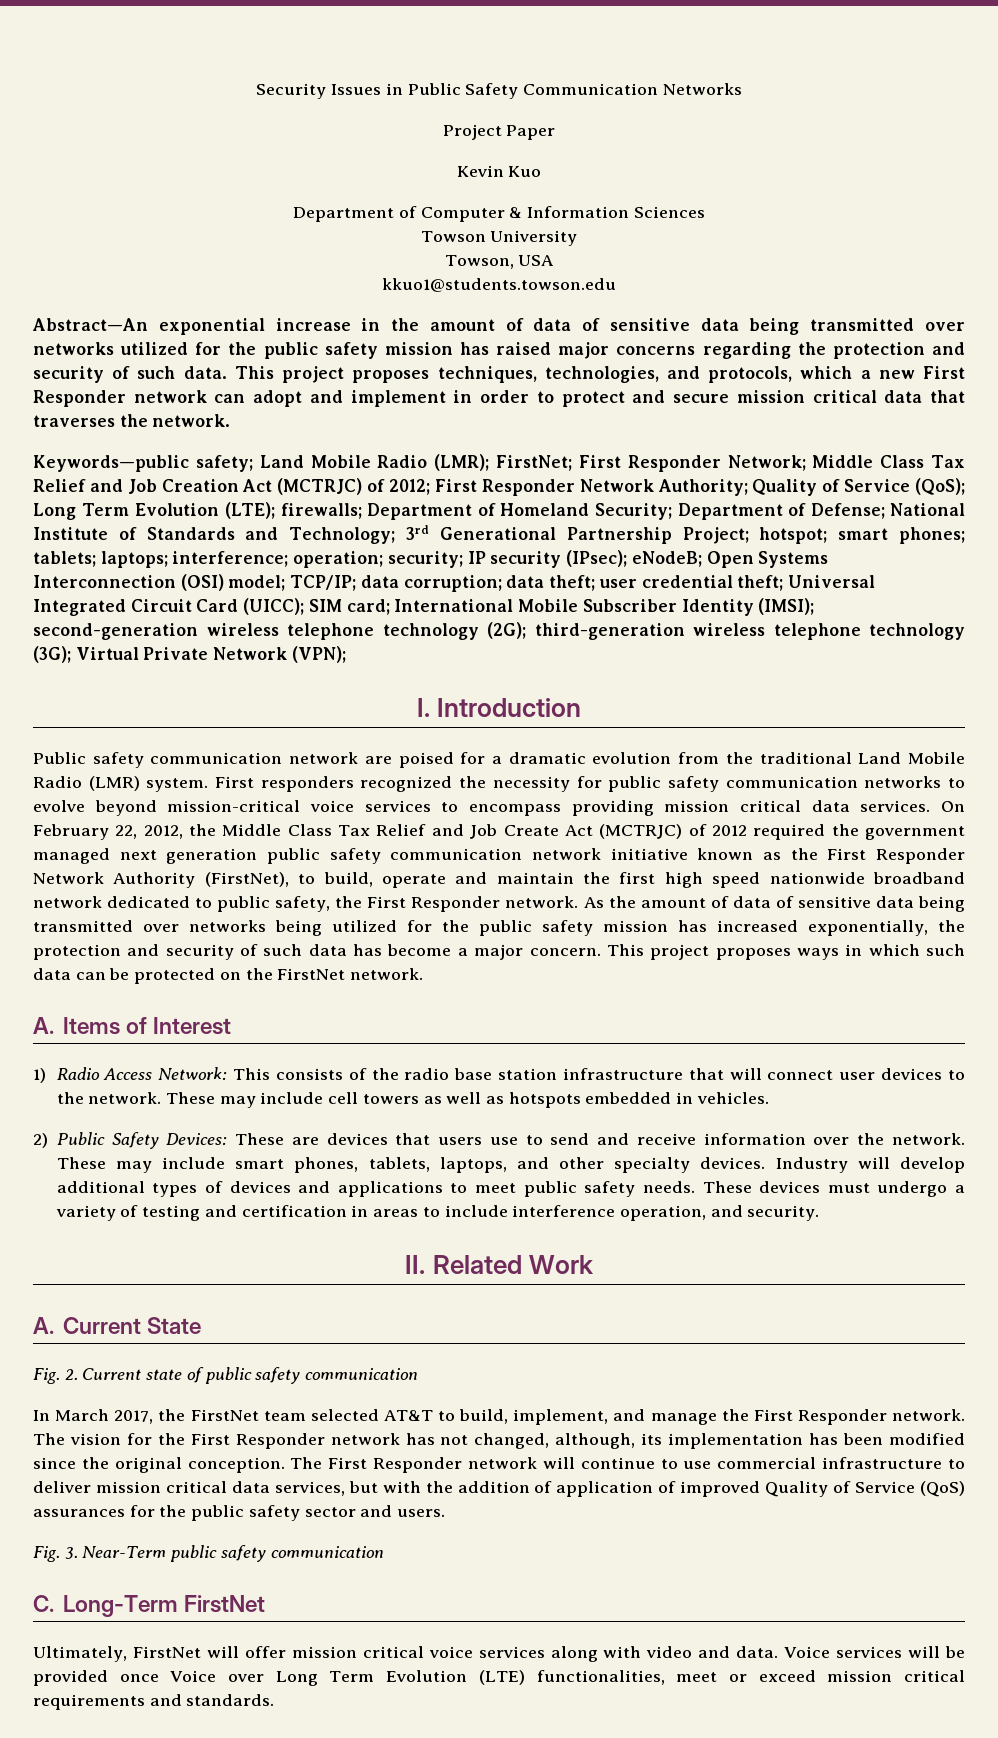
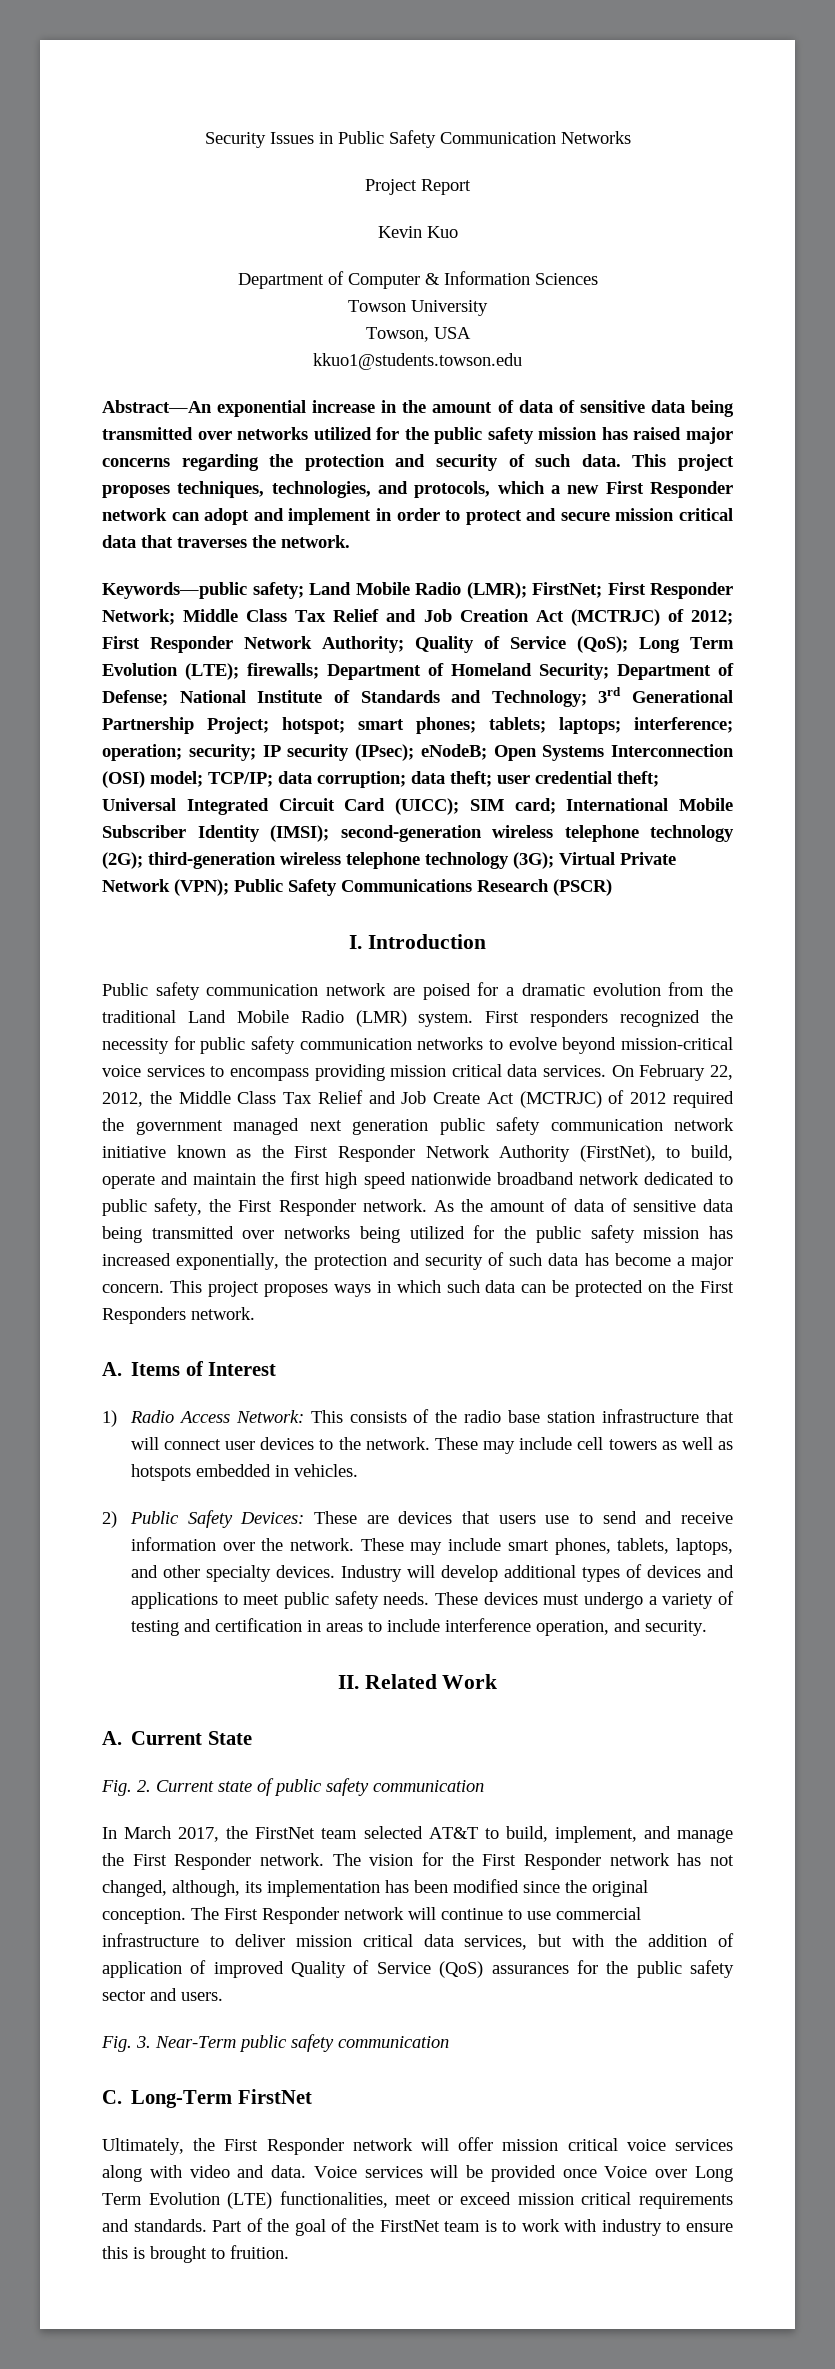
- Project Paper
+ Project Report
+ Public Safety Communications Research (PSCR)
- This project proposes ways in which such data can be protected on the FirstNet network.
+ This project proposes ways in which such data can be protected on the First Responders network.
- Ultimately, FirstNet will offer mission critical voice services along with video and data.
+ Ultimately, the First Responder network will offer mission critical voice services along with video and data.
+ Part of the goal of the FirstNet team is to work with industry to ensure this is brought to fruition.

